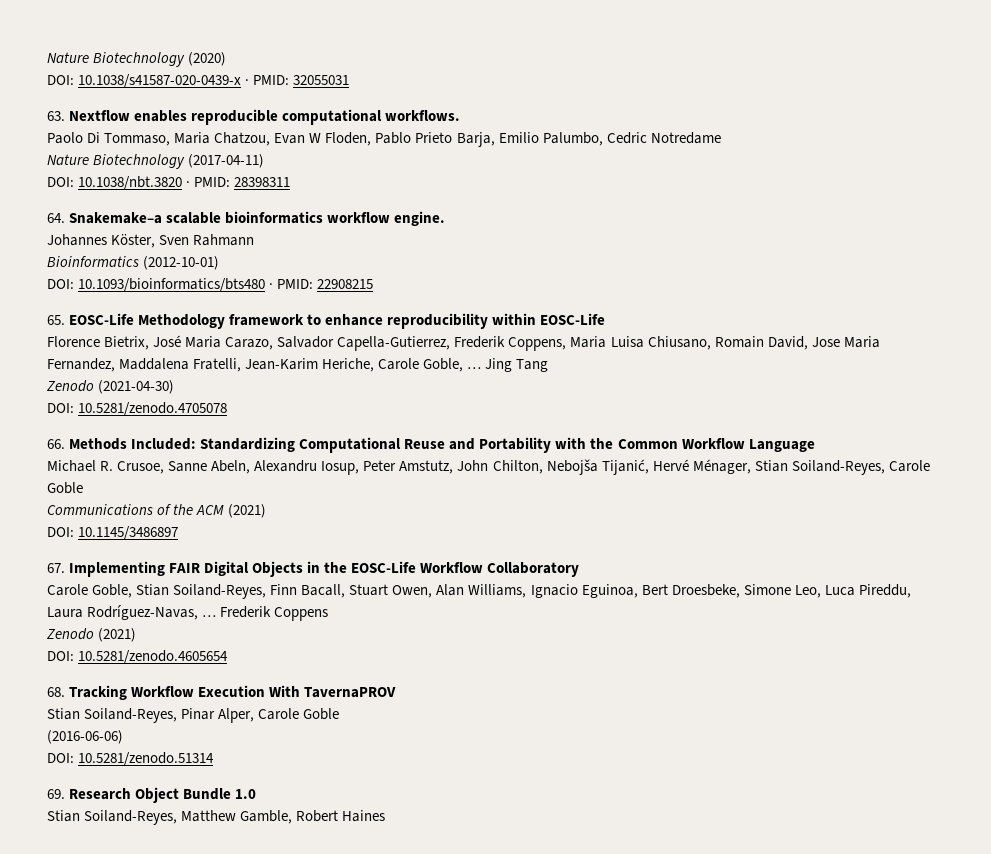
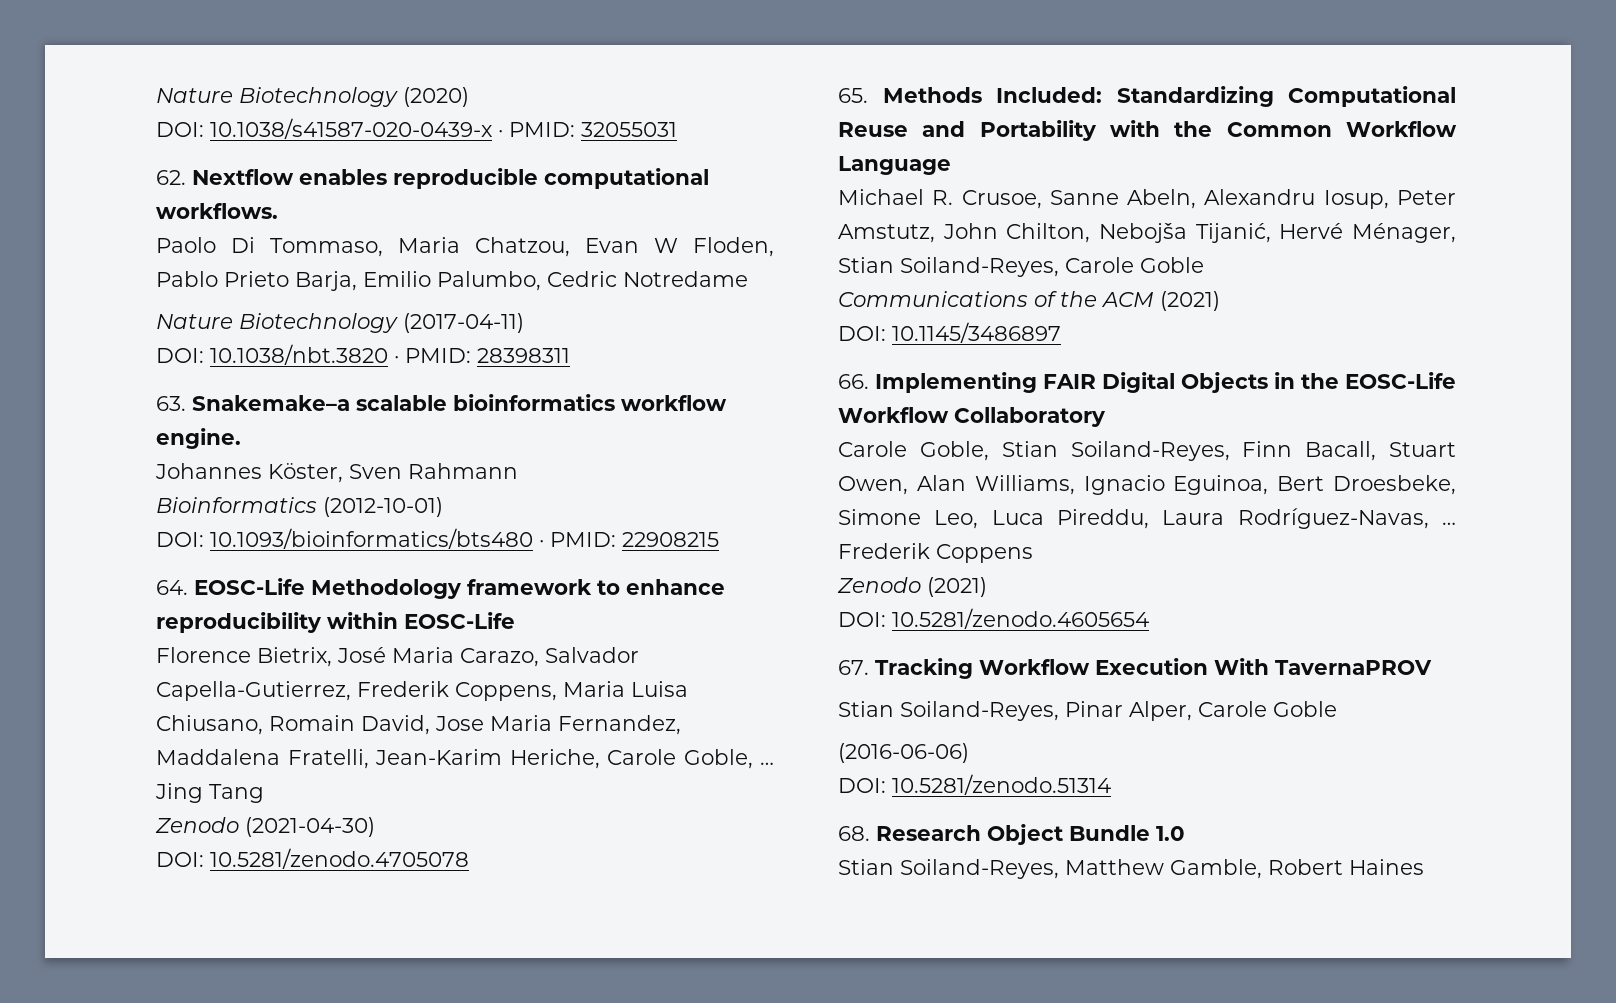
- 63. Nextflow enables reproducible computational workflows.
+ 62. Nextflow enables reproducible computational workflows.
- 64. Snakemake–a scalable bioinformatics workflow engine.
+ 63. Snakemake–a scalable bioinformatics workflow engine.
- 65. EOSC-Life Methodology framework to enhance reproducibility within EOSC-Life
+ 64. EOSC-Life Methodology framework to enhance reproducibility within EOSC-Life
- 66. Methods Included: Standardizing Computational Reuse and Portability with the Common Workflow Language
+ 65. Methods Included: Standardizing Computational Reuse and Portability with the Common Workflow Language
- 67. Implementing FAIR Digital Objects in the EOSC-Life Workflow Collaboratory
+ 66. Implementing FAIR Digital Objects in the EOSC-Life Workflow Collaboratory
- 68. Tracking Workflow Execution With TavernaPROV
+ 67. Tracking Workflow Execution With TavernaPROV
- 69. Research Object Bundle 1.0
+ 68. Research Object Bundle 1.0

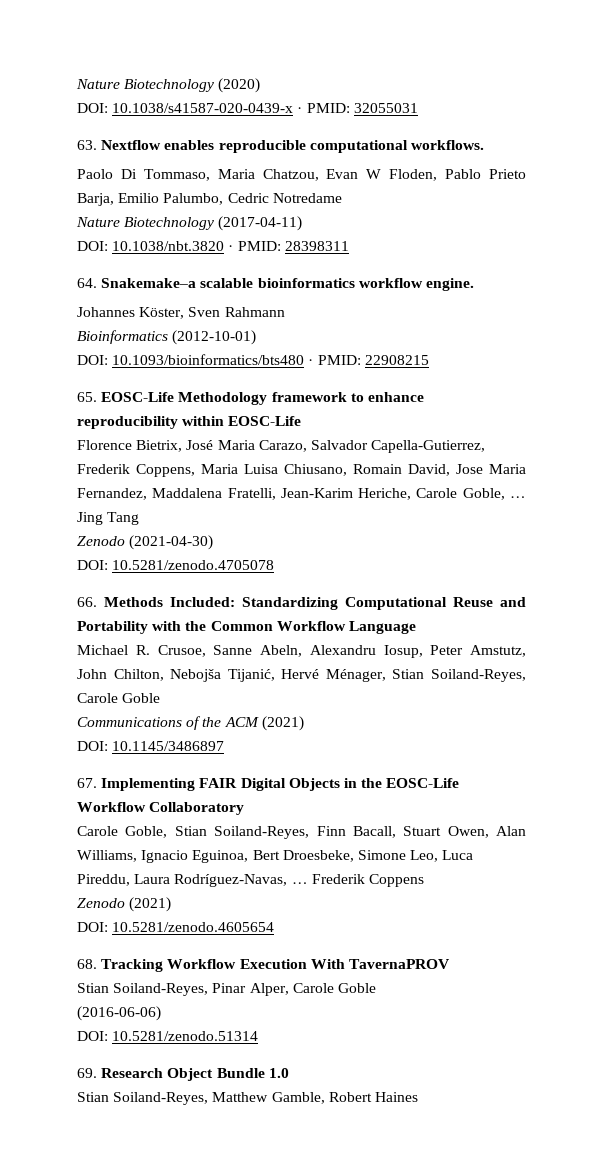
- 62. Nextflow enables reproducible computational workflows.
+ 63. Nextflow enables reproducible computational workflows.
- 63. Snakemake–a scalable bioinformatics workflow engine.
+ 64. Snakemake–a scalable bioinformatics workflow engine.
- 64. EOSC-Life Methodology framework to enhance reproducibility within EOSC-Life
+ 65. EOSC-Life Methodology framework to enhance reproducibility within EOSC-Life
- 65. Methods Included: Standardizing Computational Reuse and Portability with the Common Workflow Language
+ 66. Methods Included: Standardizing Computational Reuse and Portability with the Common Workflow Language
- 66. Implementing FAIR Digital Objects in the EOSC-Life Workflow Collaboratory
+ 67. Implementing FAIR Digital Objects in the EOSC-Life Workflow Collaboratory
- 67. Tracking Workflow Execution With TavernaPROV
+ 68. Tracking Workflow Execution With TavernaPROV
- 68. Research Object Bundle 1.0
+ 69. Research Object Bundle 1.0

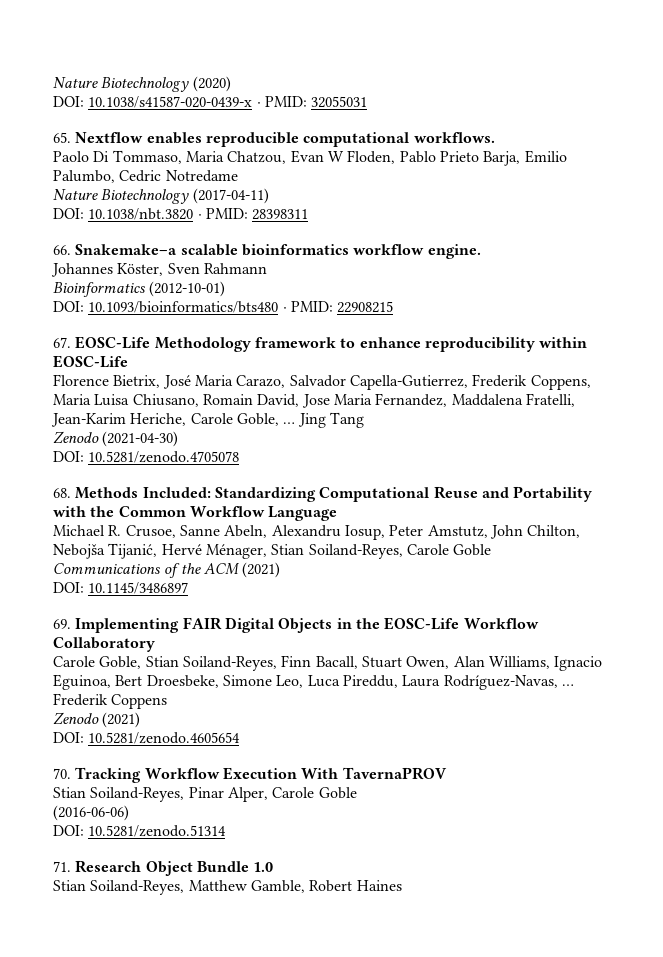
- 63. Nextflow enables reproducible computational workflows.
+ 65. Nextflow enables reproducible computational workflows.
- 64. Snakemake–a scalable bioinformatics workflow engine.
+ 66. Snakemake–a scalable bioinformatics workflow engine.
- 65. EOSC-Life Methodology framework to enhance reproducibility within EOSC-Life
+ 67. EOSC-Life Methodology framework to enhance reproducibility within EOSC-Life
- 66. Methods Included: Standardizing Computational Reuse and Portability with the Common Workflow Language
+ 68. Methods Included: Standardizing Computational Reuse and Portability with the Common Workflow Language
- 67. Implementing FAIR Digital Objects in the EOSC-Life Workflow Collaboratory
+ 69. Implementing FAIR Digital Objects in the EOSC-Life Workflow Collaboratory
- 68. Tracking Workflow Execution With TavernaPROV
+ 70. Tracking Workflow Execution With TavernaPROV
- 69. Research Object Bundle 1.0
+ 71. Research Object Bundle 1.0

